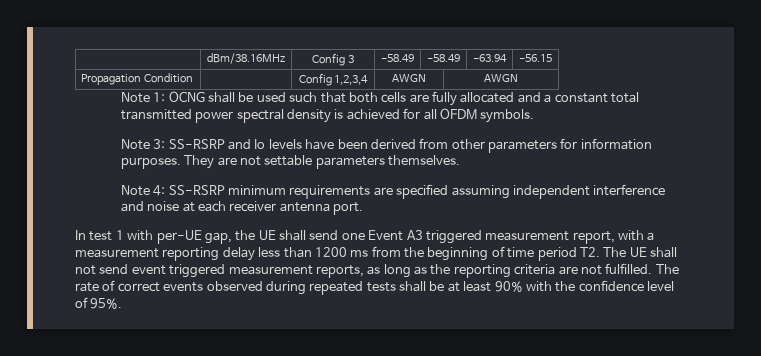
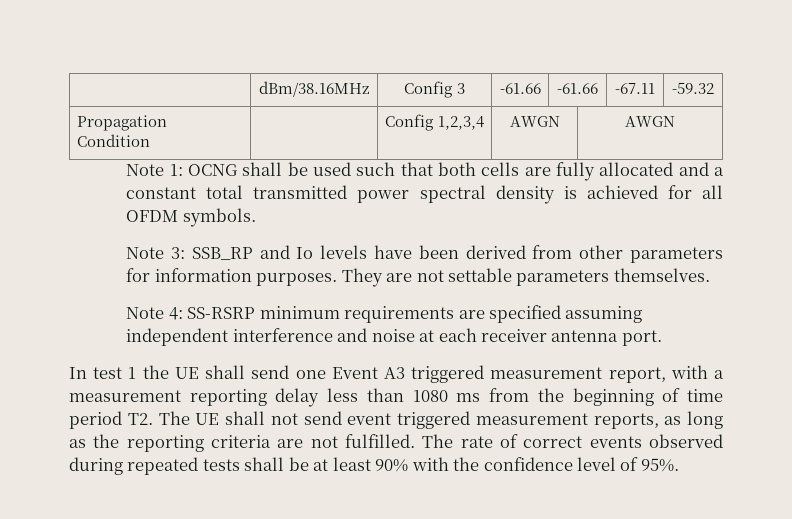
- | dBm/38.16MHz | Config 3 | -58.49 | -58.49 | -63.94 | -56.15
+ | dBm/38.16MHz | Config 3 | -61.66 | -61.66 | -67.11 | -59.32
- Note 3: SS-RSRP and Io levels have been derived from other parameters for information purposes.
+ Note 3: SSB_RP and Io levels have been derived from other parameters for information purposes.
- In test 1 with per-UE gap, the UE shall send one Event A3 triggered measurement report, with a measurement reporting delay less than 1200 ms from the beginning of time period T2. The UE shall not send event triggered measurement reports, as long as the reporting criteria are not fulfilled.
+ In test 1 the UE shall send one Event A3 triggered measurement report, with a measurement reporting delay less than 1080 ms from the beginning of time period T2. The UE shall not send event triggered measurement reports, as long as the reporting criteria are not fulfilled.

